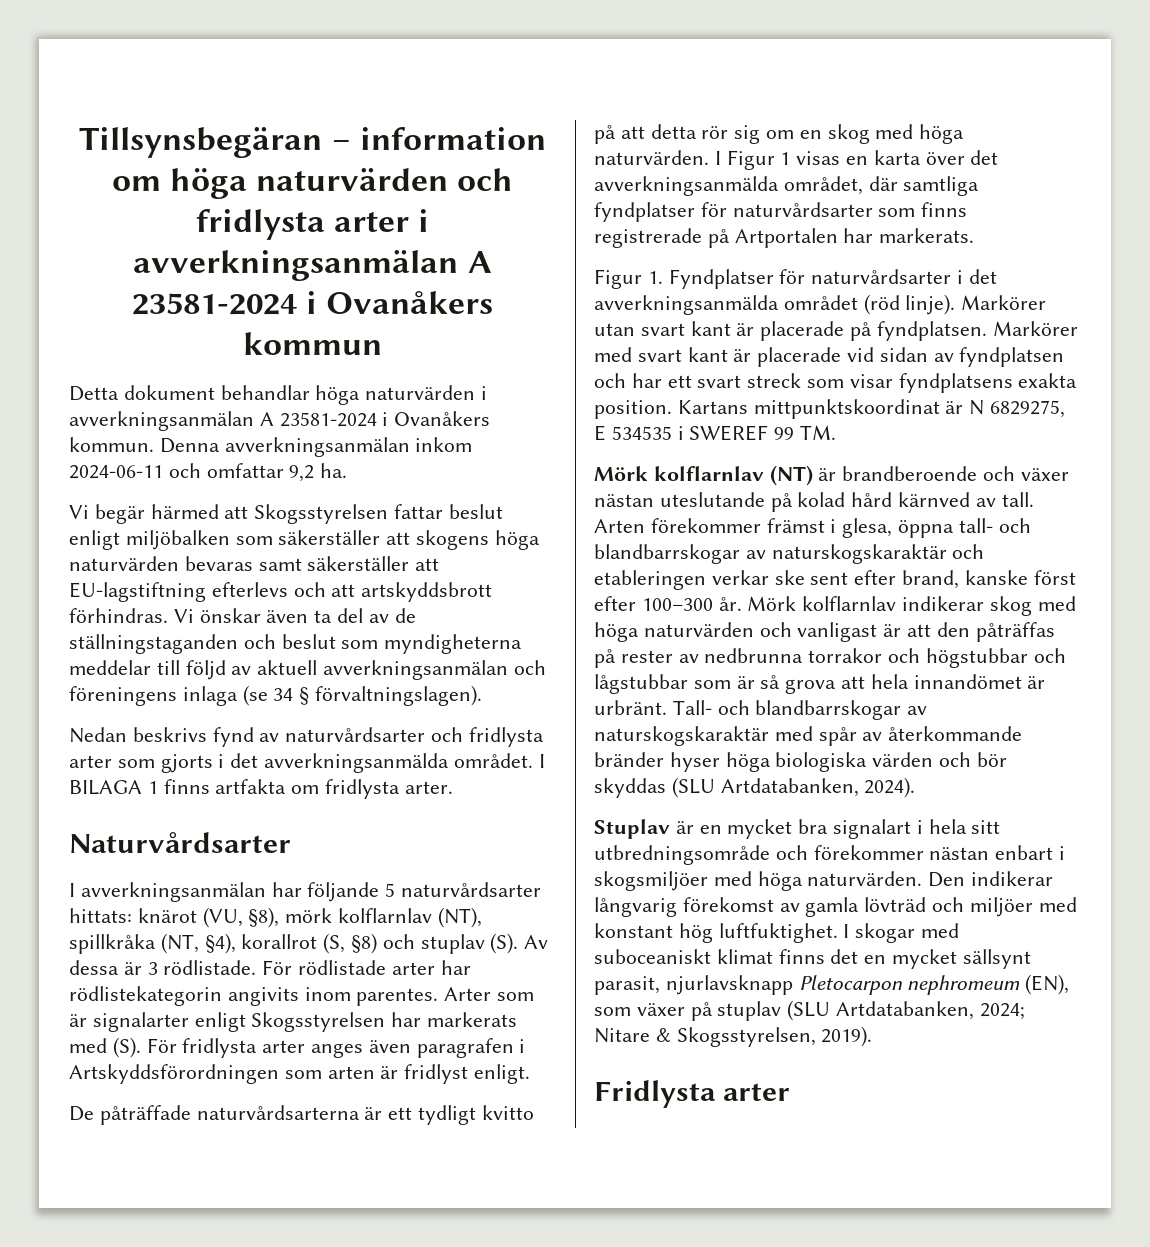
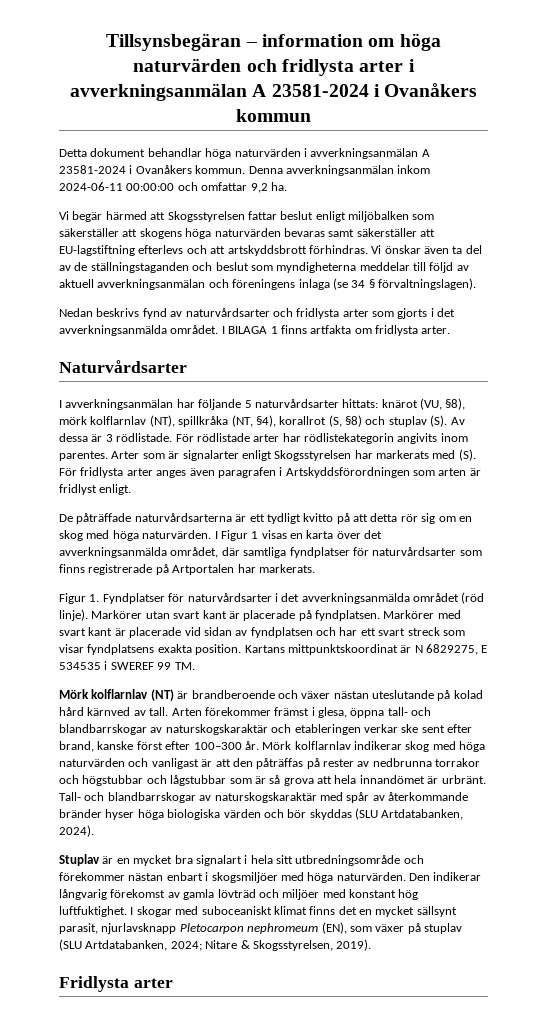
- Denna avverkningsanmälan inkom 2024-06-11 och omfattar 9,2 ha.
+ Denna avverkningsanmälan inkom 2024-06-11 00:00:00 och omfattar 9,2 ha.

